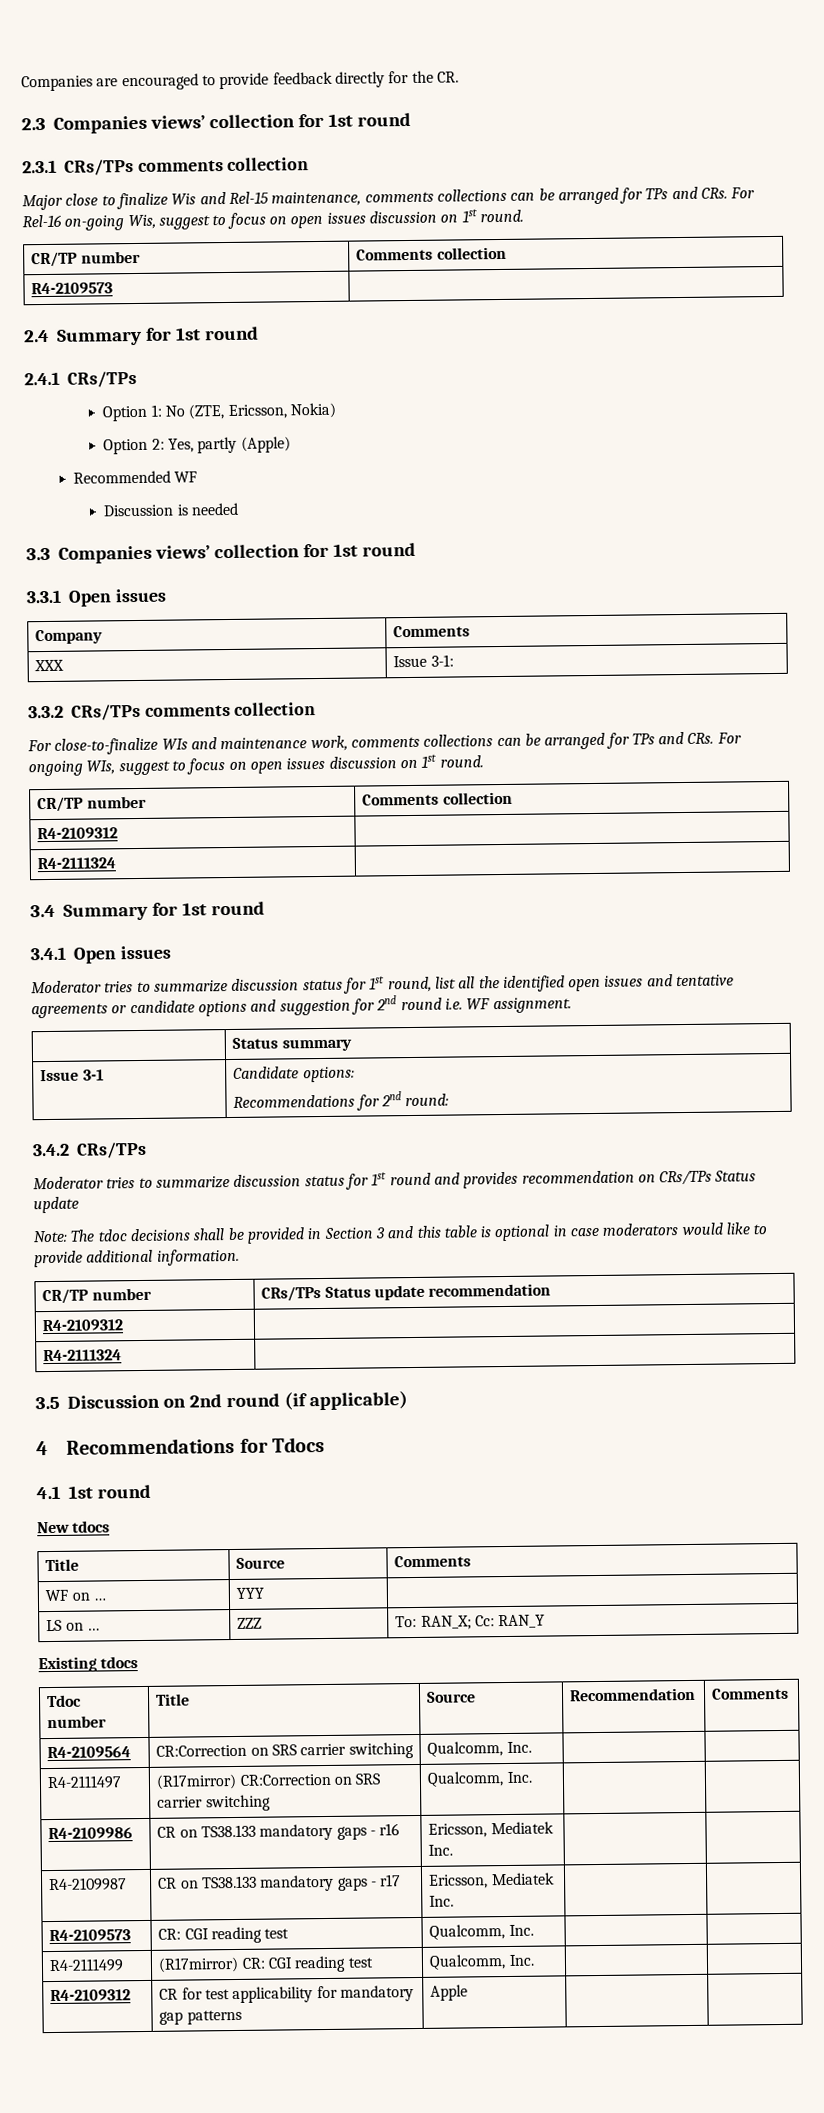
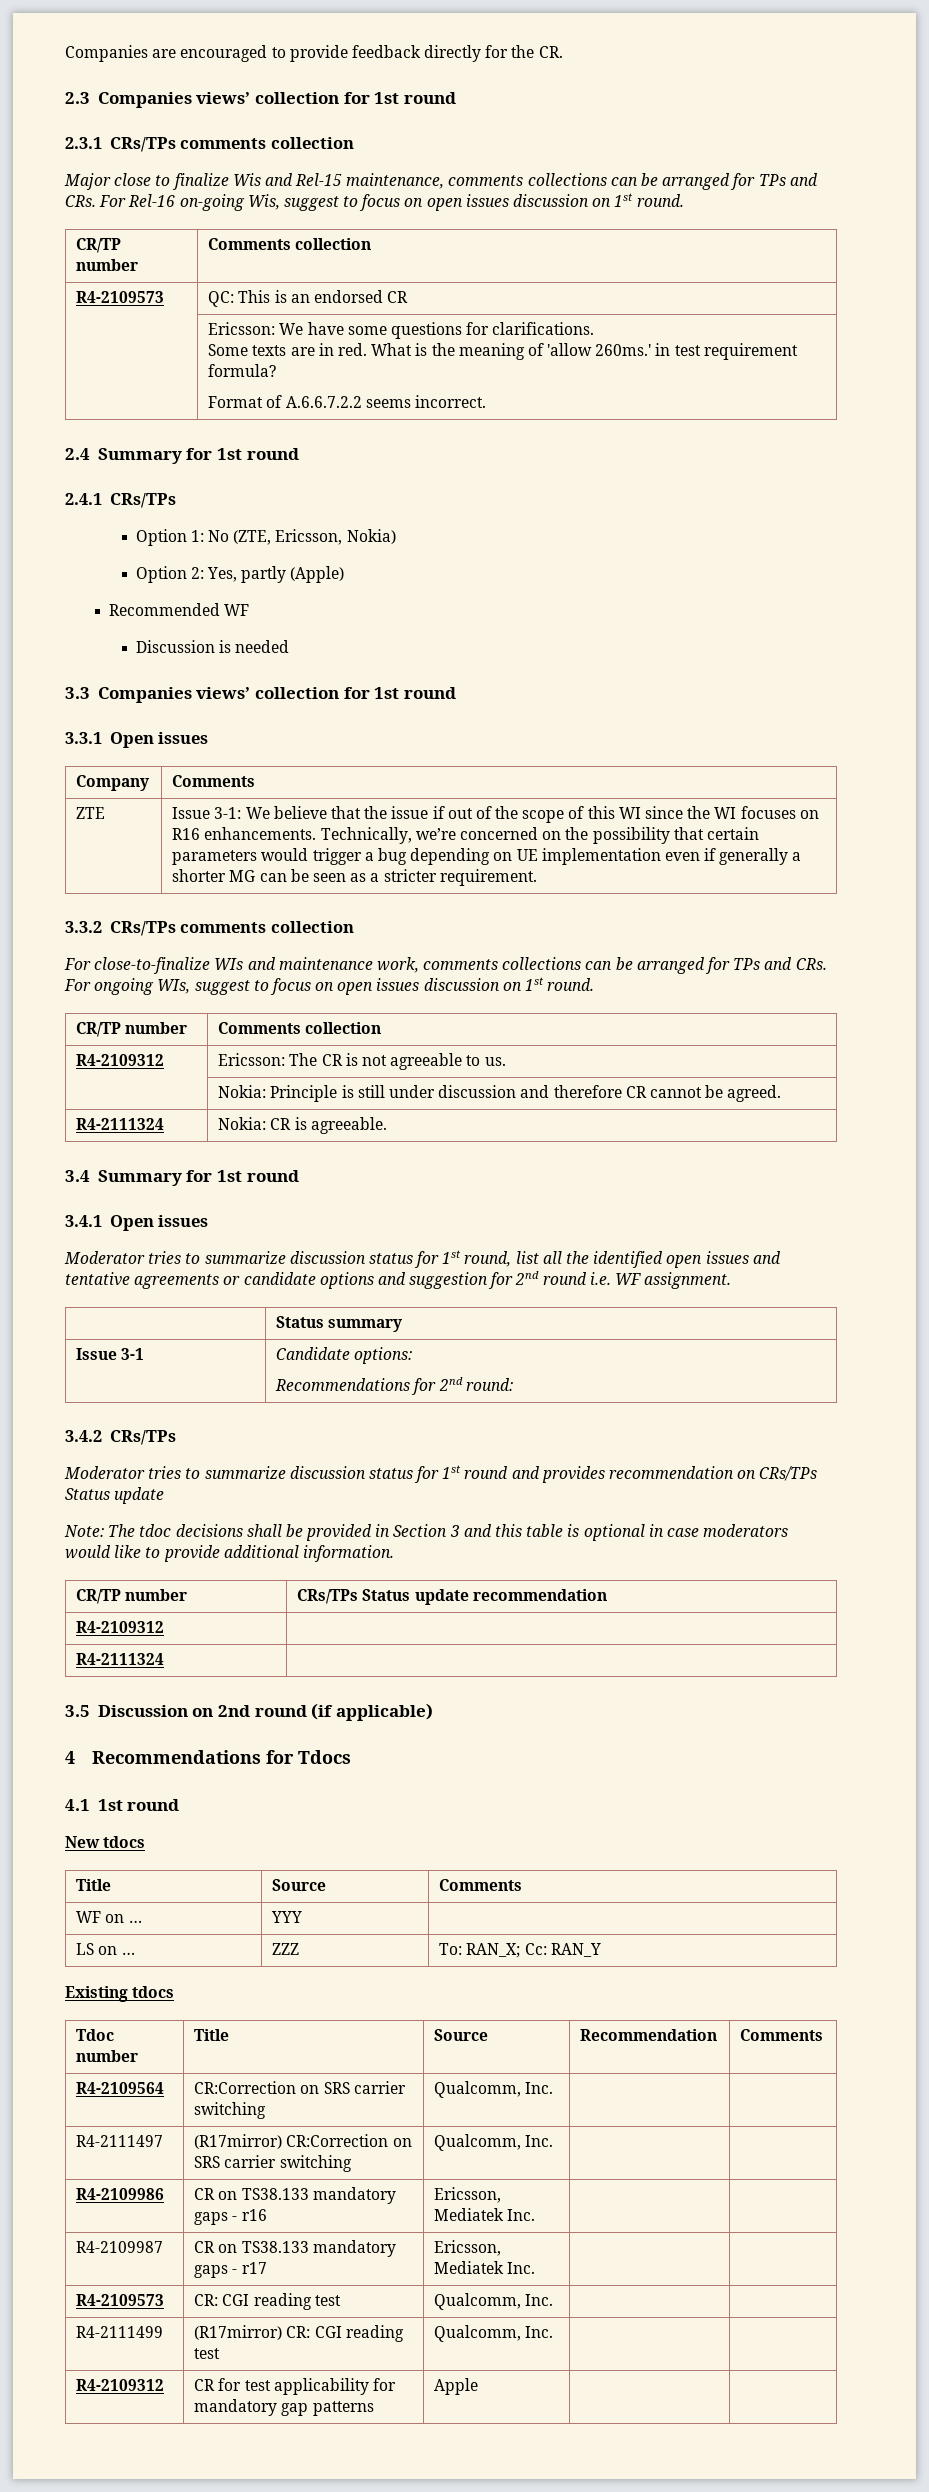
  Major close to finalize Wis and Rel-15 maintenance, comments collections can be arranged for TPs and CRs. For Rel-16 on-going Wis, suggest to focus on open issues discussion on 1st round.
  CR/TP number | Comments collection
- R4-2109573 |
+ R4-2109573 | QC: This is an endorsed CR
+ | Ericsson: We have some questions for clarifications.
+ Some texts are in red. What is the meaning of 'allow 260ms.' in test requirement formula?
+ Format of A.6.6.7.2.2 seems incorrect.
- XXX
+ ZTE
- Issue 3-1:
+ Issue 3-1: We believe that the issue if out of the scope of this WI since the WI focuses on R16 enhancements. Technically, we’re concerned on the possibility that certain parameters would trigger a bug depending on UE implementation even if generally a shorter MG can be seen as a stricter requirement.
  For close-to-finalize WIs and maintenance work, comments collections can be arranged for TPs and CRs. For ongoing WIs, suggest to focus on open issues discussion on 1st round.
  CR/TP number | Comments collection
- R4-2109312 |
- R4-2111324 |
+ R4-2109312 | Ericsson: The CR is not agreeable to us.
+ | Nokia: Principle is still under discussion and therefore CR cannot be agreed.
+ R4-2111324 | Nokia: CR is agreeable.

